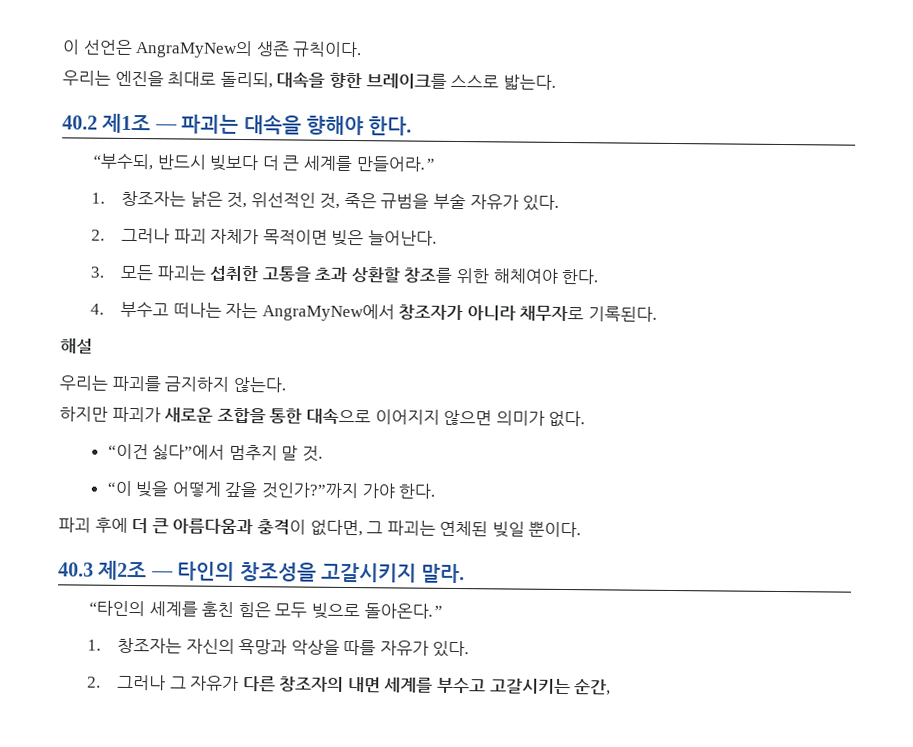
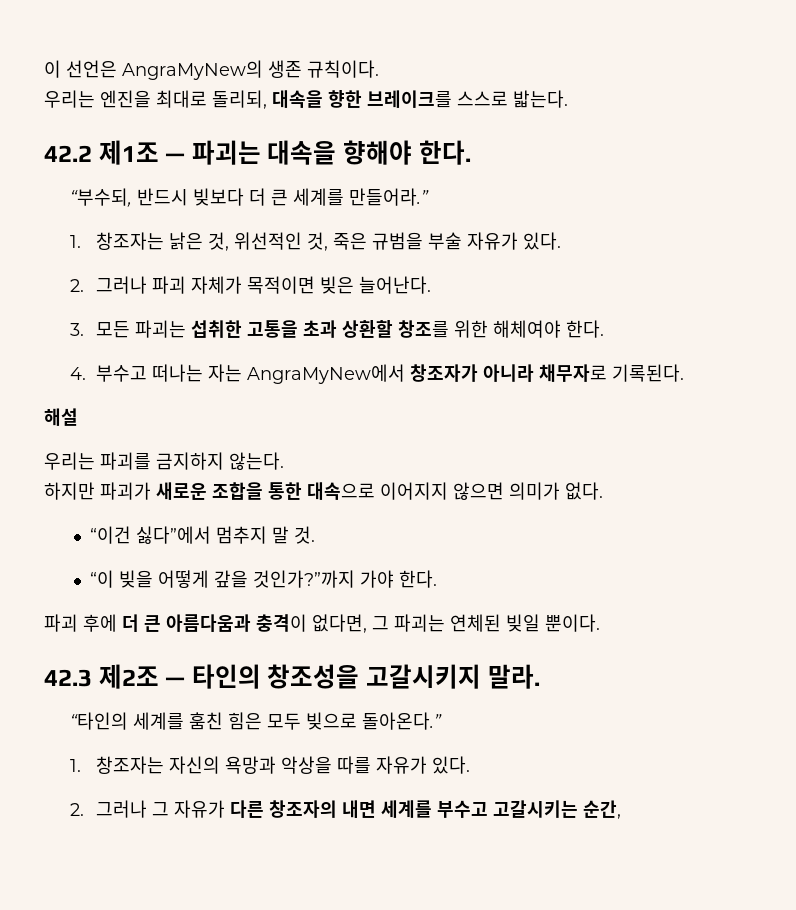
- 40.2 제1조 — 파괴는 대속을 향해야 한다.
+ 42.2 제1조 — 파괴는 대속을 향해야 한다.
- 40.3 제2조 — 타인의 창조성을 고갈시키지 말라.
+ 42.3 제2조 — 타인의 창조성을 고갈시키지 말라.

